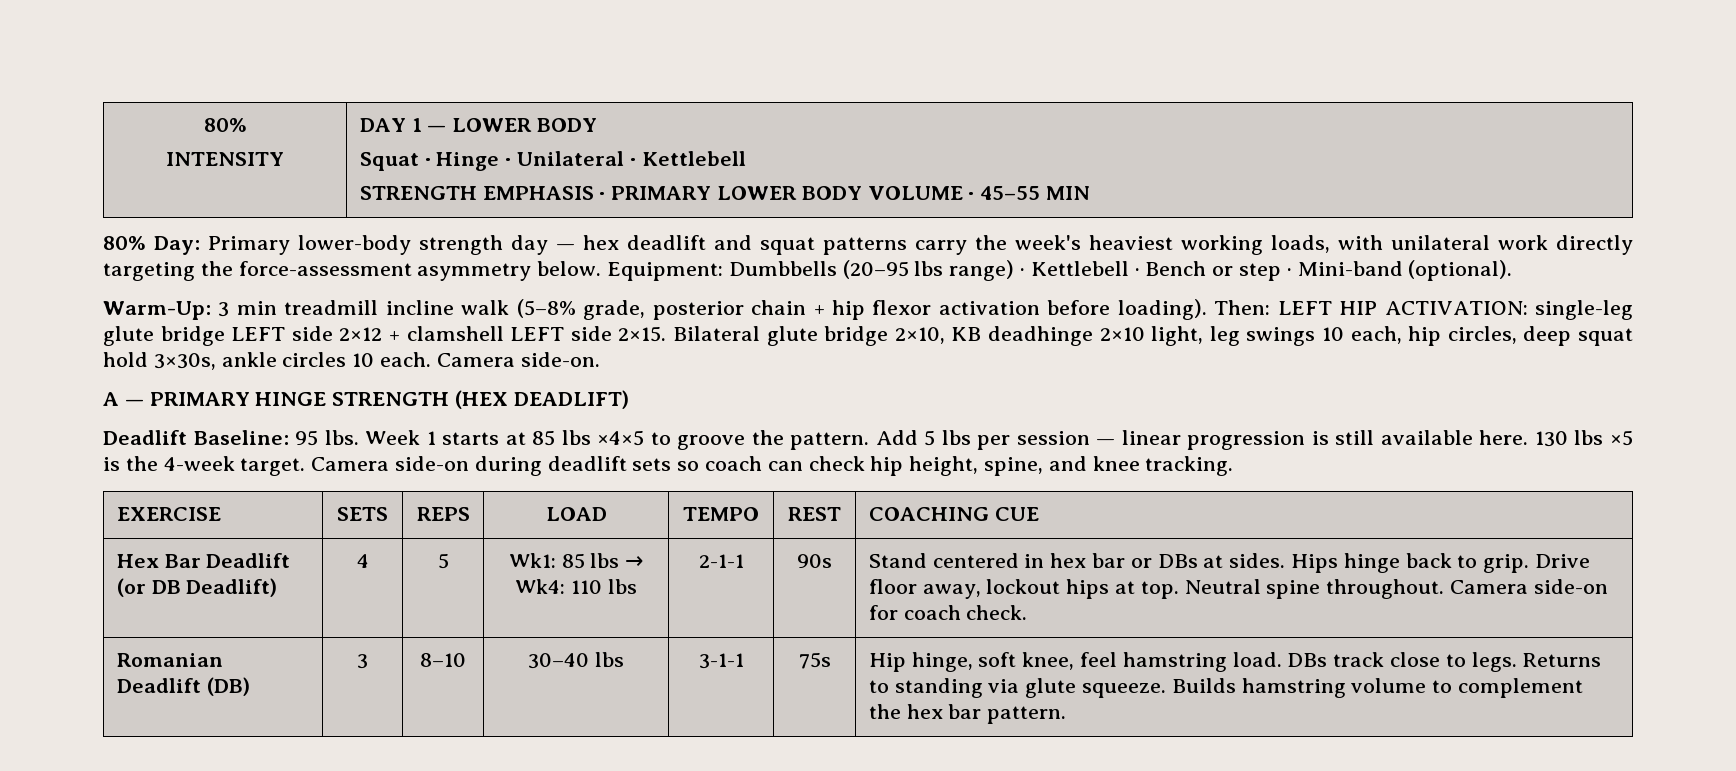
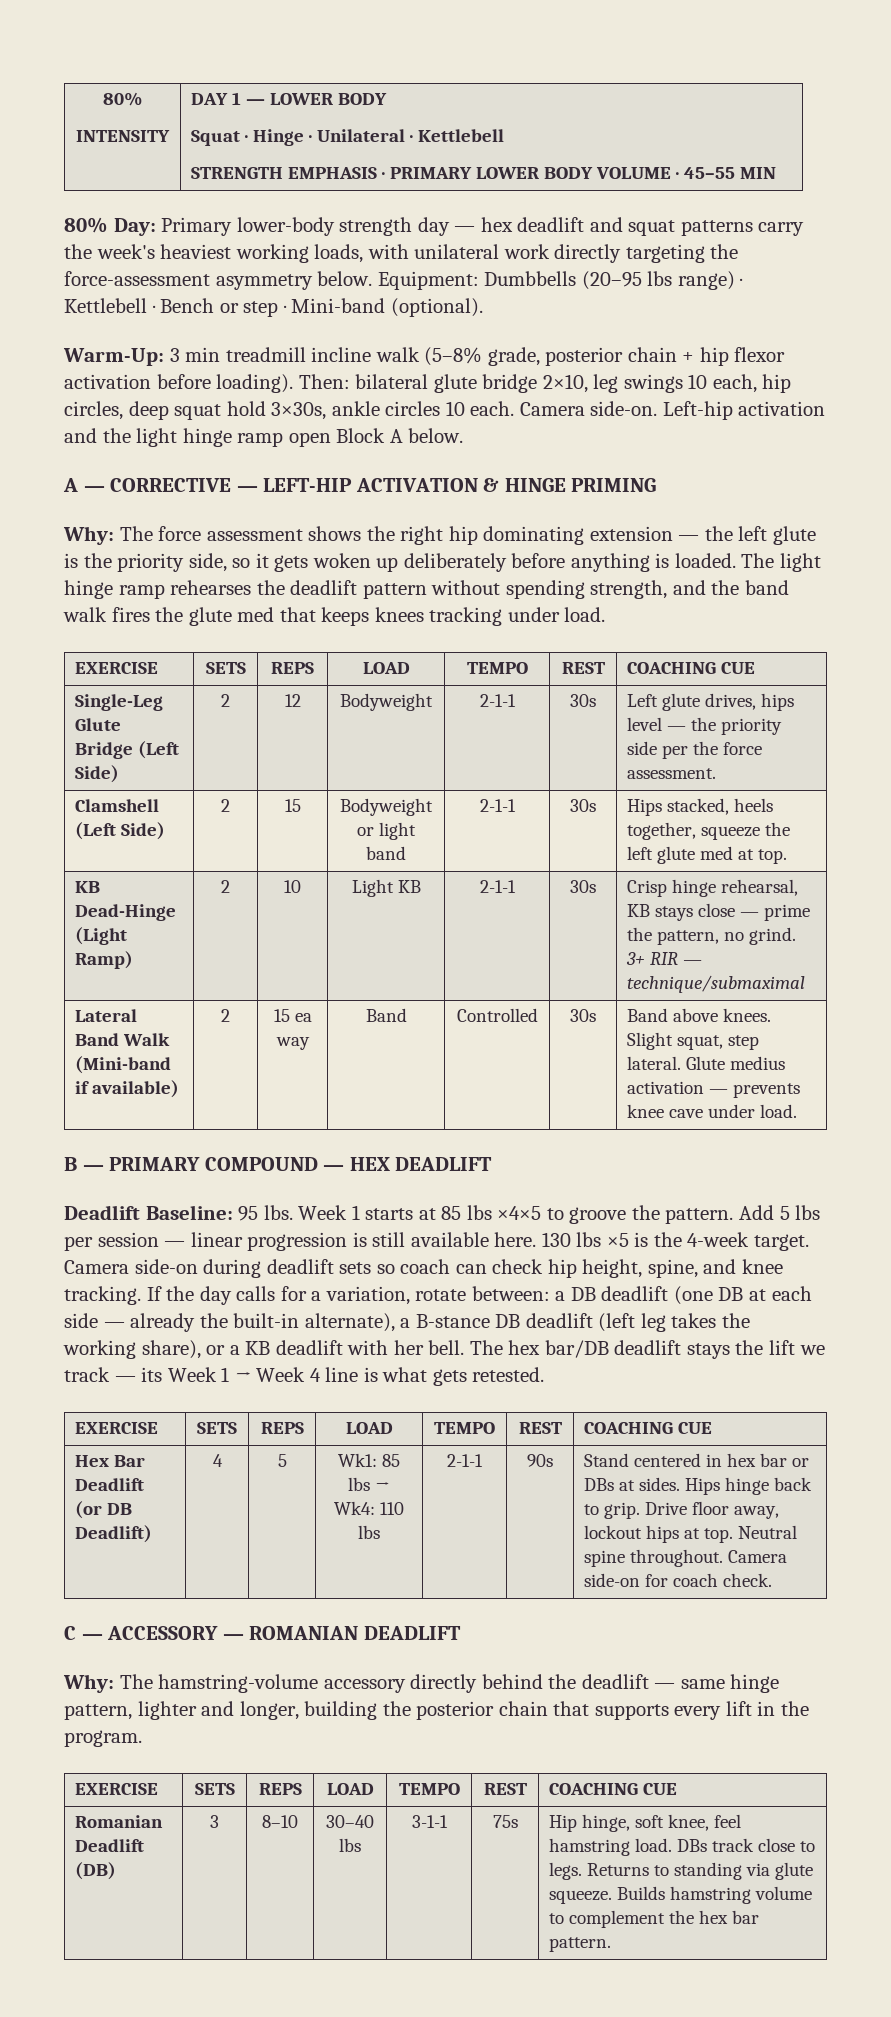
- Then: LEFT HIP ACTIVATION: single-leg glute bridge LEFT side 2×12 + clamshell LEFT side 2×15. Bilateral glute bridge 2×10, KB deadhinge 2×10 light, leg swings 10 each, hip circles, deep squat hold 3×30s, ankle circles 10 each.
+ Then: bilateral glute bridge 2×10, leg swings 10 each, hip circles, deep squat hold 3×30s, ankle circles 10 each.
- Camera side-on.
- A — PRIMARY HINGE STRENGTH (HEX DEADLIFT)
+ Camera side-on. Left-hip activation and the light hinge ramp open Block A below.
+ A — CORRECTIVE — LEFT-HIP ACTIVATION & HINGE PRIMING
+ Why: The force assessment shows the right hip dominating extension — the left glute is the priority side, so it gets woken up deliberately before anything is loaded. The light hinge ramp rehearses the deadlift pattern without spending strength, and the band walk fires the glute med that keeps knees tracking under load.
+ EXERCISE | SETS | REPS | LOAD | TEMPO | REST | COACHING CUE
+ Single-Leg Glute Bridge (Left Side) | 2 | 12 | Bodyweight | 2-1-1 | 30s | Left glute drives, hips level — the priority side per the force assessment.
+ Clamshell (Left Side) | 2 | 15 | Bodyweight or light band | 2-1-1 | 30s | Hips stacked, heels together, squeeze the left glute med at top.
+ KB Dead-Hinge (Light Ramp) | 2 | 10 | Light KB | 2-1-1 | 30s | Crisp hinge rehearsal, KB stays close — prime the pattern, no grind. 3+ RIR — technique/submaximal
+ Lateral Band Walk (Mini-band if available) | 2 | 15 ea way | Band | Controlled | 30s | Band above knees. Slight squat, step lateral. Glute medius activation — prevents knee cave under load.
+ B — PRIMARY COMPOUND — HEX DEADLIFT
+ If the day calls for a variation, rotate between: a DB deadlift (one DB at each side — already the built-in alternate), a B-stance DB deadlift (left leg takes the working share), or a KB deadlift with her bell. The hex bar/DB deadlift stays the lift we track — its Week 1 → Week 4 line is what gets retested.
+ C — ACCESSORY — ROMANIAN DEADLIFT
+ Why: The hamstring-volume accessory directly behind the deadlift — same hinge pattern, lighter and longer, building the posterior chain that supports every lift in the program.
+ EXERCISE | SETS | REPS | LOAD | TEMPO | REST | COACHING CUE

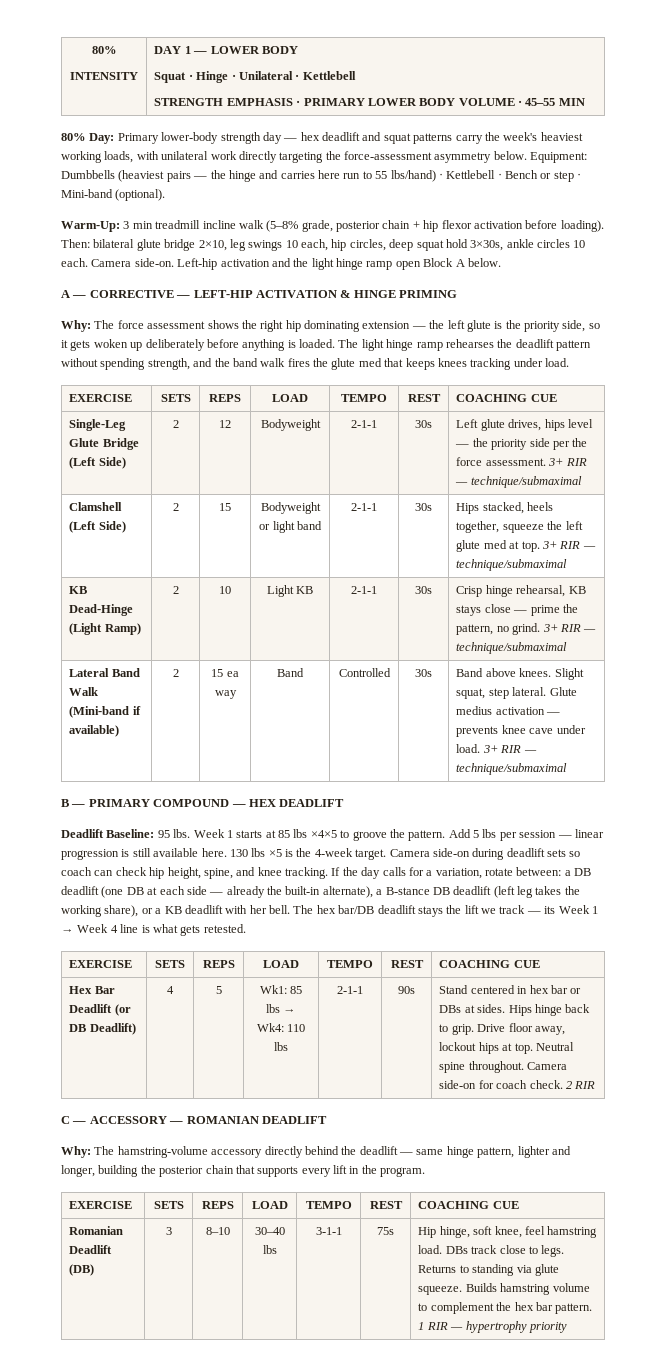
- Equipment: Dumbbells (20–95 lbs range) · Kettlebell · Bench or step · Mini-band (optional).
+ Equipment: Dumbbells (heaviest pairs — the hinge and carries here run to 55 lbs/hand) · Kettlebell · Bench or step · Mini-band (optional).
- Single-Leg Glute Bridge (Left Side) | 2 | 12 | Bodyweight | 2-1-1 | 30s | Left glute drives, hips level — the priority side per the force assessment.
+ Single-Leg Glute Bridge (Left Side) | 2 | 12 | Bodyweight | 2-1-1 | 30s | Left glute drives, hips level — the priority side per the force assessment. 3+ RIR — technique/submaximal
- Clamshell (Left Side) | 2 | 15 | Bodyweight or light band | 2-1-1 | 30s | Hips stacked, heels together, squeeze the left glute med at top.
+ Clamshell (Left Side) | 2 | 15 | Bodyweight or light band | 2-1-1 | 30s | Hips stacked, heels together, squeeze the left glute med at top. 3+ RIR — technique/submaximal
- Lateral Band Walk (Mini-band if available) | 2 | 15 ea way | Band | Controlled | 30s | Band above knees. Slight squat, step lateral. Glute medius activation — prevents knee cave under load.
+ Lateral Band Walk (Mini-band if available) | 2 | 15 ea way | Band | Controlled | 30s | Band above knees. Slight squat, step lateral. Glute medius activation — prevents knee cave under load. 3+ RIR — technique/submaximal
+ 2 RIR
+ 1 RIR — hypertrophy priority

